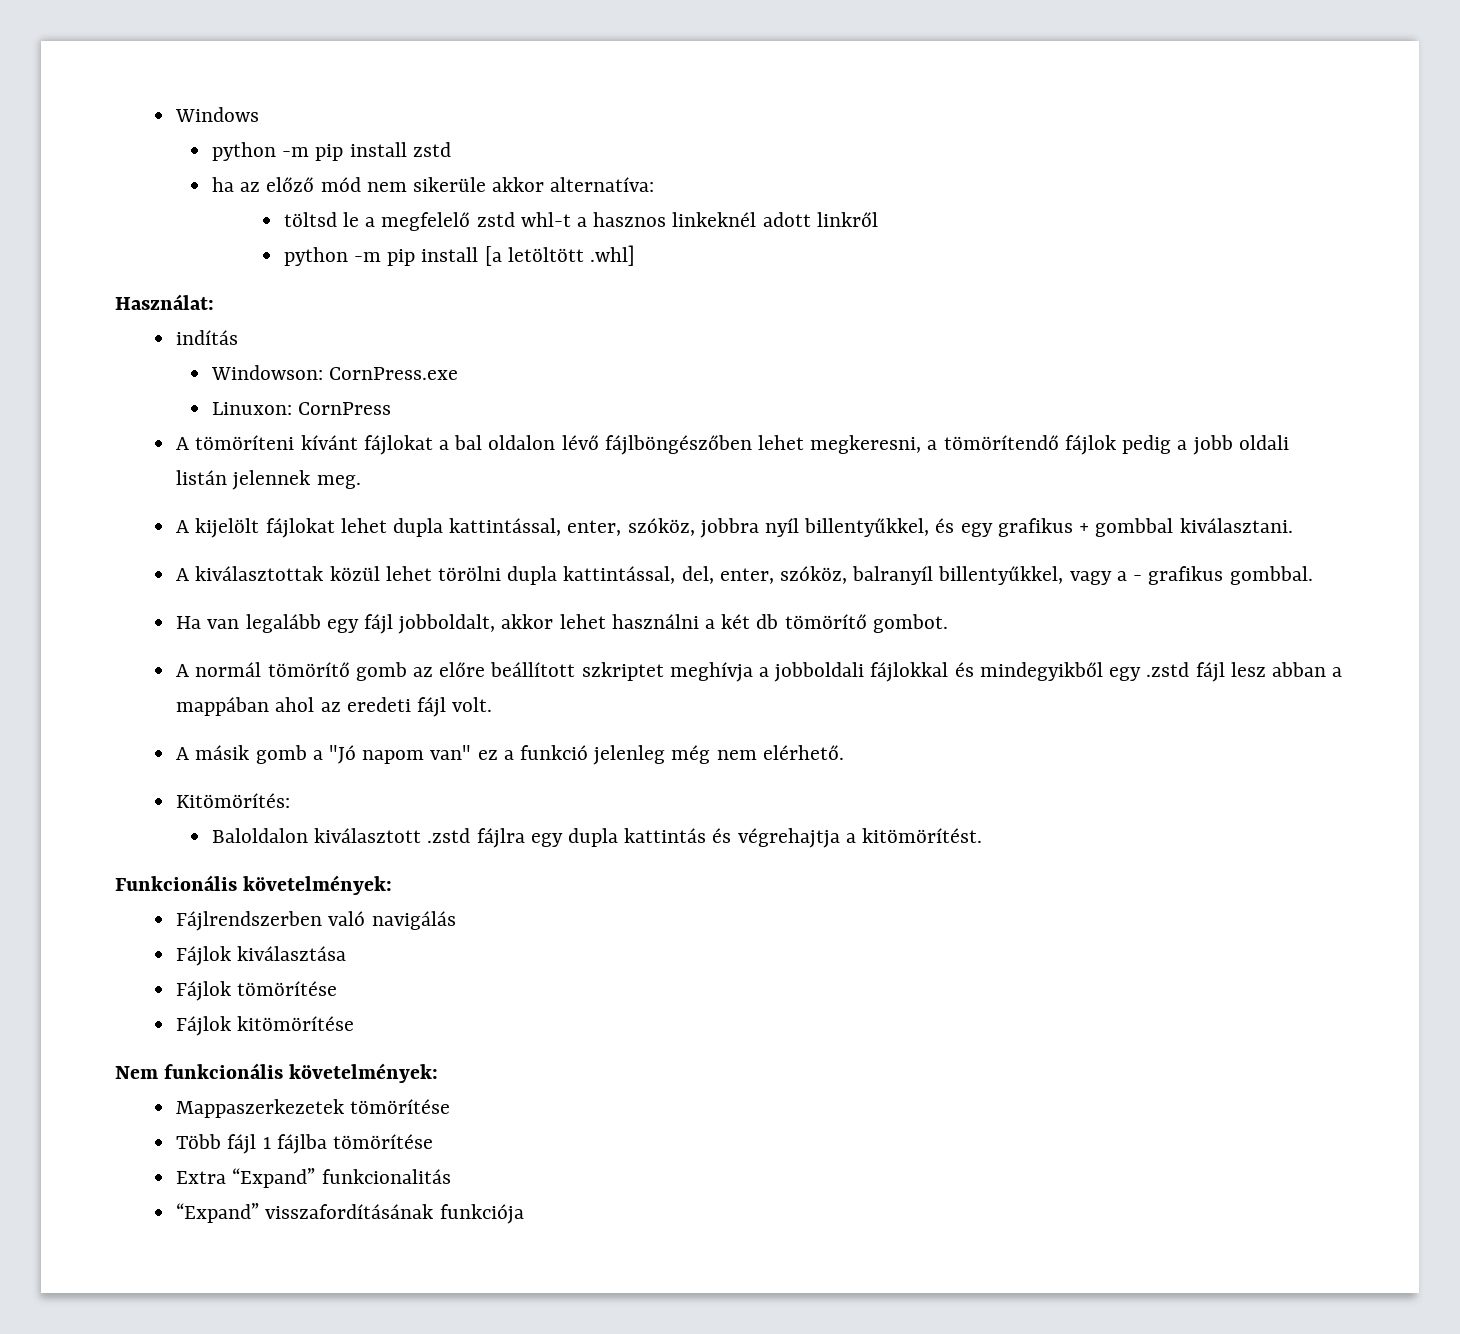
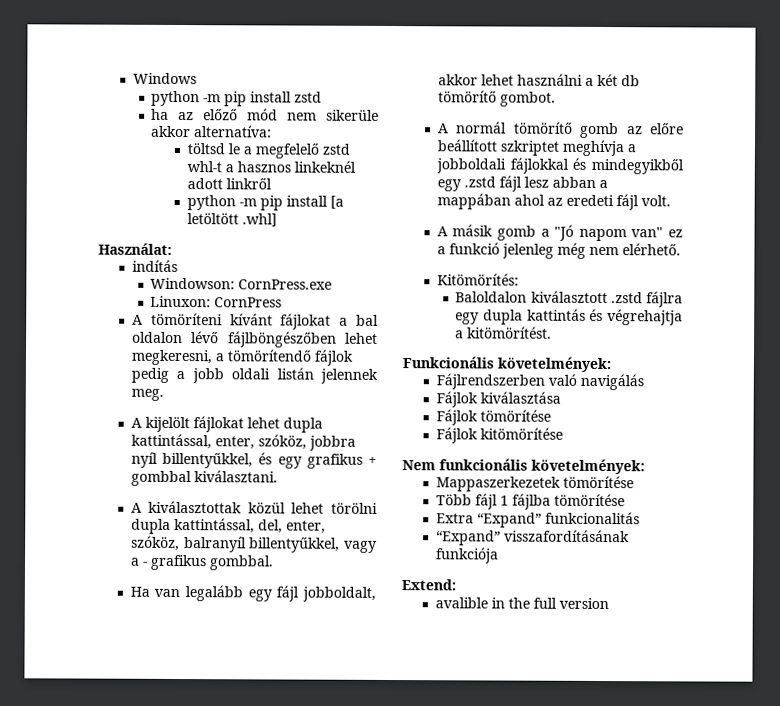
+ Extend:
+ avalible in the full version

